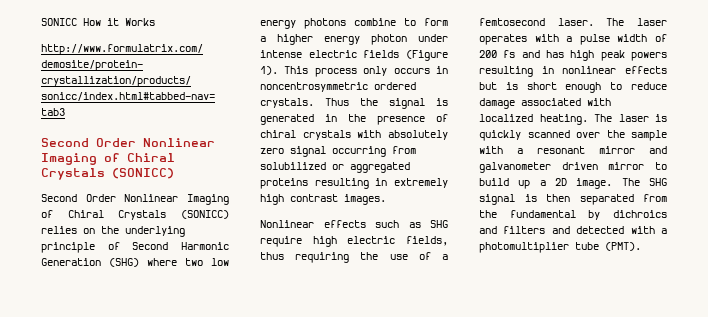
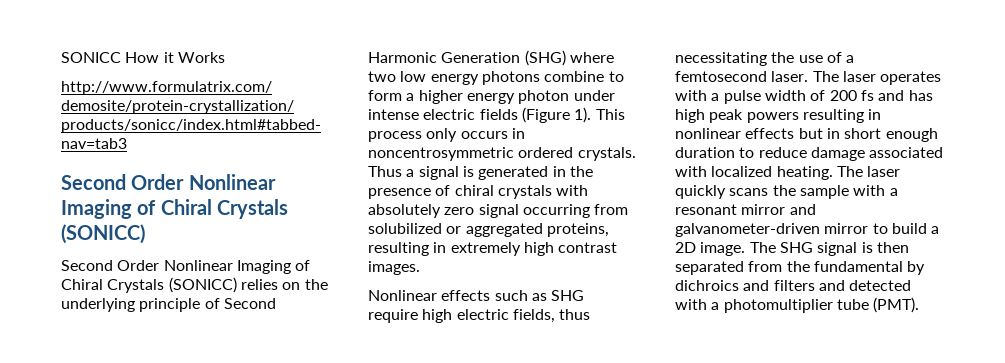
- Thus the signal is generated in the presence of chiral crystals with absolutely zero signal occurring from solubilized or aggregated proteins resulting in extremely high contrast images.
+ Thus a signal is generated in the presence of chiral crystals with absolutely zero signal occurring from solubilized or aggregated proteins, resulting in extremely high contrast images.
- Nonlinear effects such as SHG require high electric fields, thus requiring the use of a femtosecond laser.
+ Nonlinear effects such as SHG require high electric fields, thus necessitating the use of a femtosecond laser.
- The laser operates with a pulse width of 200 fs and has high peak powers resulting in nonlinear effects but is short enough to reduce damage associated with localized heating.
+ The laser operates with a pulse width of 200 fs and has high peak powers resulting in nonlinear effects but in short enough duration to reduce damage associated with localized heating.
- The laser is quickly scanned over the sample with a resonant mirror and galvanometer driven mirror to build up a 2D image.
+ The laser quickly scans the sample with a resonant mirror and galvanometer-driven mirror to build a 2D image.

